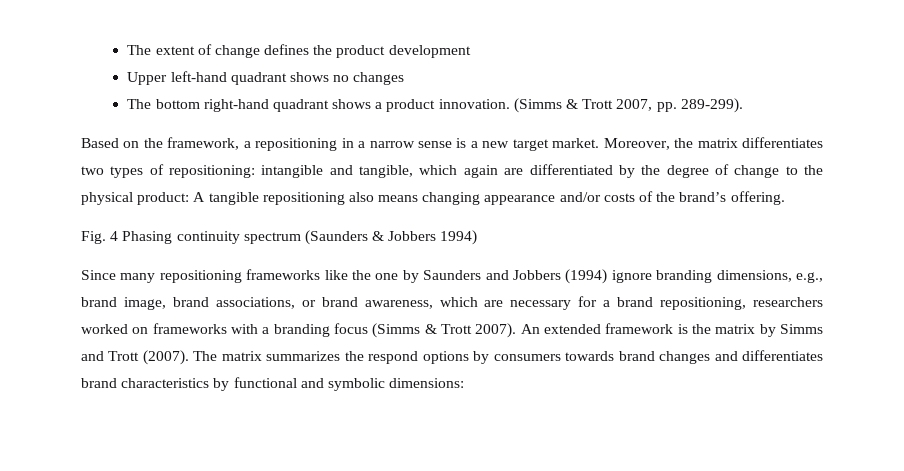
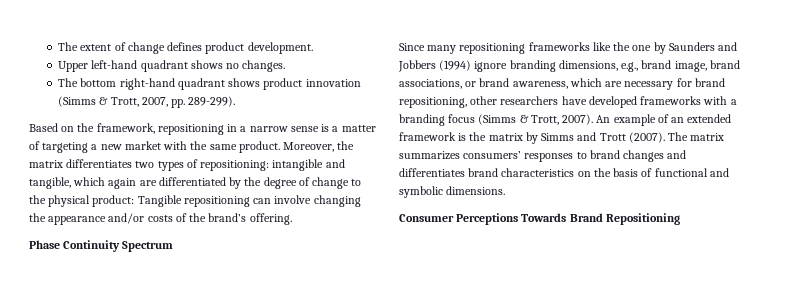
- The extent of change defines the product development
+ The extent of change defines product development.
- Upper left-hand quadrant shows no changes
+ Upper left-hand quadrant shows no changes.
- The bottom right-hand quadrant shows a product innovation. (Simms & Trott 2007, pp. 289-299).
+ The bottom right-hand quadrant shows product innovation (Simms & Trott, 2007, pp. 289-299).
- Based on the framework, a repositioning in a narrow sense is a new target market.
+ Based on the framework, repositioning in a narrow sense is a matter of targeting a new market with the same product.
- Moreover, the matrix differentiates two types of repositioning: intangible and tangible, which again are differentiated by the degree of change to the physical product: A tangible repositioning also means changing appearance and/or costs of the brand’s offering.
+ Moreover, the matrix differentiates two types of repositioning: intangible and tangible, which again are differentiated by the degree of change to the physical product: Tangible repositioning can involve changing the appearance and/or costs of the brand’s offering.
- Fig. 4 Phasing continuity spectrum (Saunders & Jobbers 1994)
+ Phase Continuity Spectrum
- Since many repositioning frameworks like the one by Saunders and Jobbers (1994) ignore branding dimensions, e.g., brand image, brand associations, or brand awareness, which are necessary for a brand repositioning, researchers worked on frameworks with a branding focus (Simms & Trott 2007).
+ Since many repositioning frameworks like the one by Saunders and Jobbers (1994) ignore branding dimensions, e.g., brand image, brand associations, or brand awareness, which are necessary for brand repositioning, other researchers have developed frameworks with a branding focus (Simms & Trott, 2007).
- An extended framework is the matrix by Simms and Trott (2007).
+ An example of an extended framework is the matrix by Simms and Trott (2007).
- The matrix summarizes the respond options by consumers towards brand changes and differentiates brand characteristics by functional and symbolic dimensions:
+ The matrix summarizes consumers’ responses to brand changes and differentiates brand characteristics on the basis of functional and symbolic dimensions.
+ Consumer Perceptions Towards Brand Repositioning

